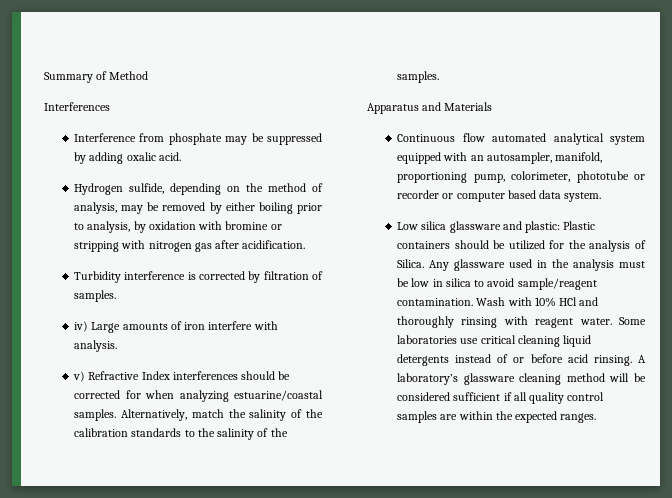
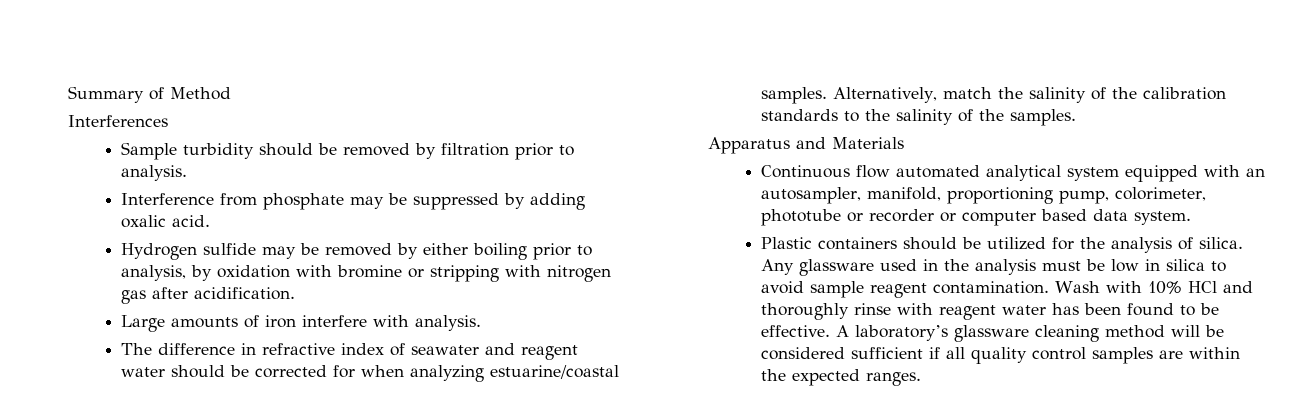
+ Sample turbidity should be removed by filtration prior to analysis.
- Hydrogen sulfide, depending on the method of analysis, may be removed by either boiling prior to analysis, by oxidation with bromine or stripping with nitrogen gas after acidification.
+ Hydrogen sulfide may be removed by either boiling prior to analysis, by oxidation with bromine or stripping with nitrogen gas after acidification.
- Turbidity interference is corrected by filtration of samples.
- iv) Large amounts of iron interfere with analysis.
+ Large amounts of iron interfere with analysis.
- v) Refractive Index interferences should be corrected for when analyzing estuarine/coastal samples.
+ The difference in refractive index of seawater and reagent water should be corrected for when analyzing estuarine/coastal samples.
- Low silica glassware and plastic: Plastic containers should be utilized for the analysis of Silica.
+ Plastic containers should be utilized for the analysis of silica.
- Any glassware used in the analysis must be low in silica to avoid sample/reagent contamination.
+ Any glassware used in the analysis must be low in silica to avoid sample reagent contamination.
- Wash with 10% HCl and thoroughly rinsing with reagent water. Some laboratories use critical cleaning liquid detergents instead of or before acid rinsing.
+ Wash with 10% HCl and thoroughly rinse with reagent water has been found to be effective.

